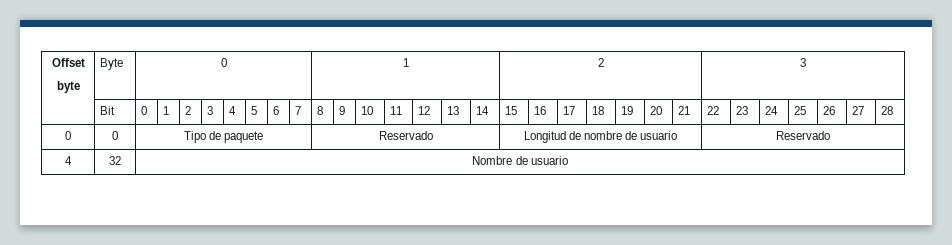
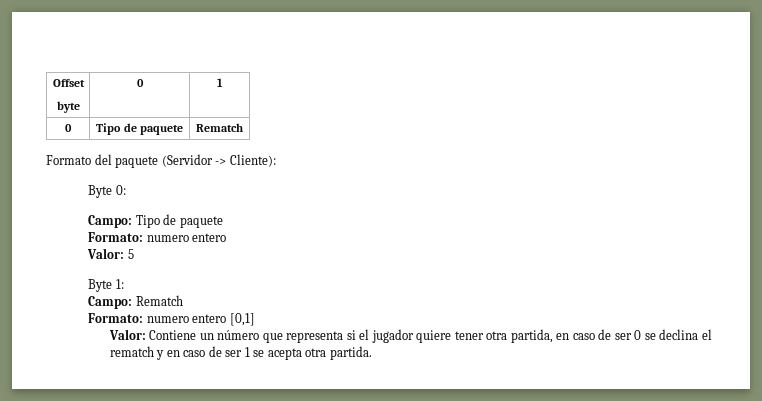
  Offset
- byte | Byte | 0 | 1 | 2 | 3
- | Bit | 0 | 1 | 2 | 3 | 4 | 5 | 6 | 7 | 8 | 9 | 10 | 11 | 12 | 13 | 14 | 15 | 16 | 17 | 18 | 19 | 20 | 21 | 22 | 23 | 24 | 25 | 26 | 27 | 28
- 0 | 0 | Tipo de paquete | Reservado | Longitud de nombre de usuario | Reservado
- 4 | 32 | Nombre de usuario
+ byte | 0 | 1
+ 0 | Tipo de paquete | Rematch
+ Formato del paquete (Servidor -> Cliente):
+ Byte 0:
+ Campo: Tipo de paquete
+ Formato: numero entero
+ Valor: 5
+ Byte 1:
+ Campo: Rematch
+ Formato: numero entero [0,1]
+ Valor: Contiene un número que representa si el jugador quiere tener otra partida, en caso de ser 0 se declina el rematch y en caso de ser 1 se acepta otra partida.

